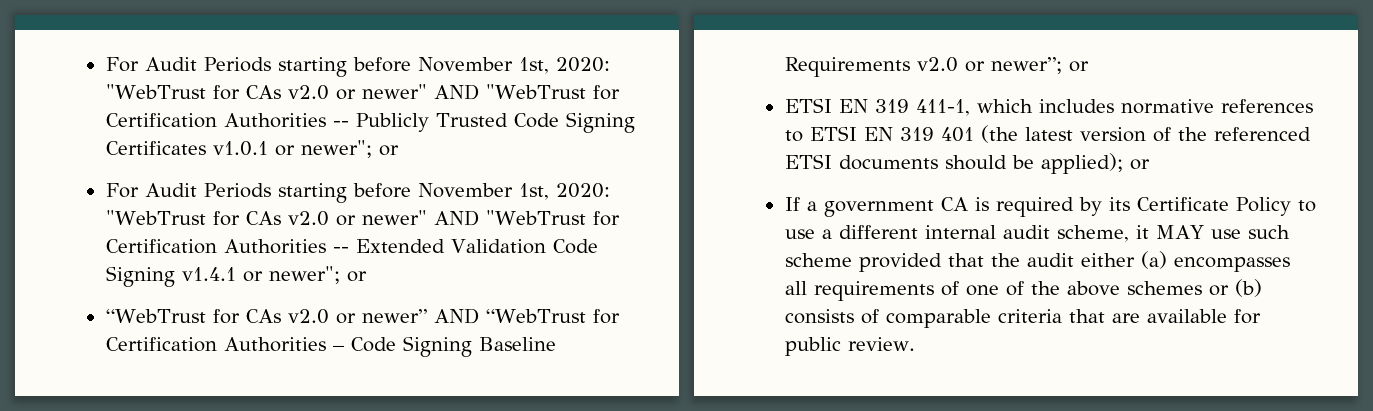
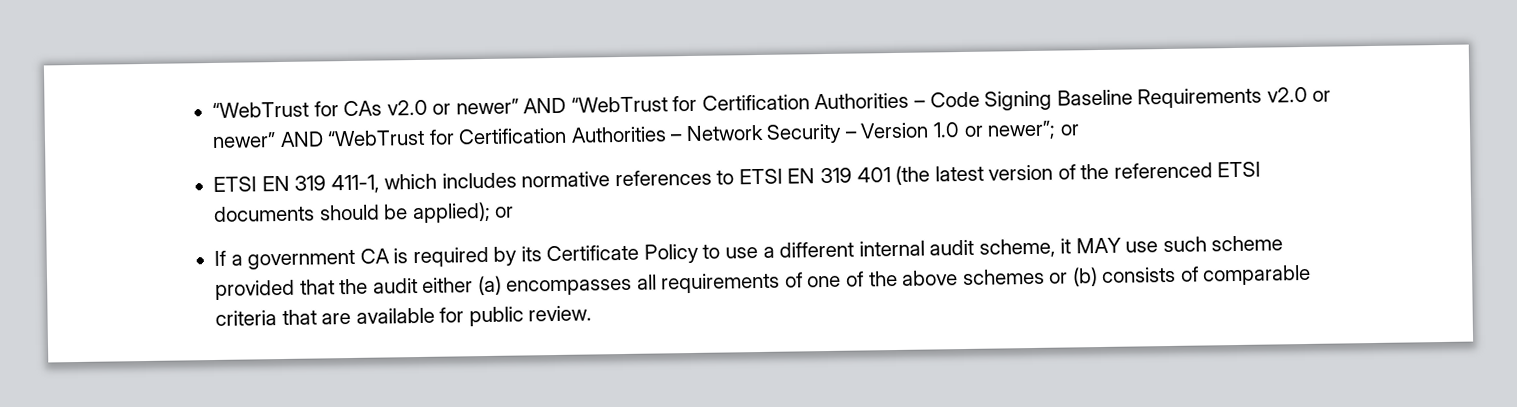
- For Audit Periods starting before November 1st, 2020: "WebTrust for CAs v2.0 or newer" AND "WebTrust for Certification Authorities -- Publicly Trusted Code Signing Certificates v1.0.1 or newer"; or
- For Audit Periods starting before November 1st, 2020: "WebTrust for CAs v2.0 or newer" AND "WebTrust for Certification Authorities -- Extended Validation Code Signing v1.4.1 or newer"; or
- “WebTrust for CAs v2.0 or newer” AND “WebTrust for Certification Authorities – Code Signing Baseline Requirements v2.0 or newer”; or
+ “WebTrust for CAs v2.0 or newer” AND “WebTrust for Certification Authorities – Code Signing Baseline Requirements v2.0 or newer” AND “WebTrust for Certification Authorities – Network Security – Version 1.0 or newer”; or

